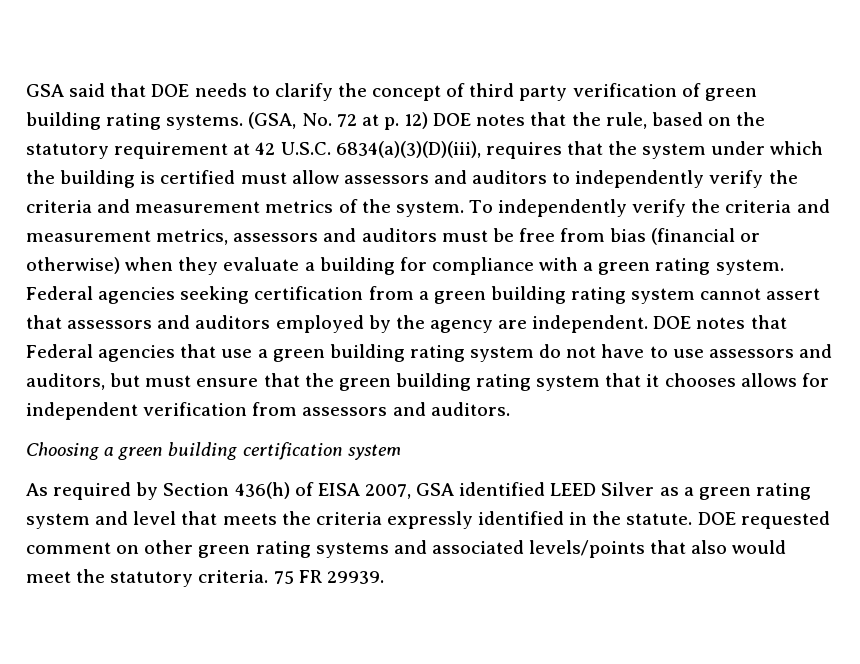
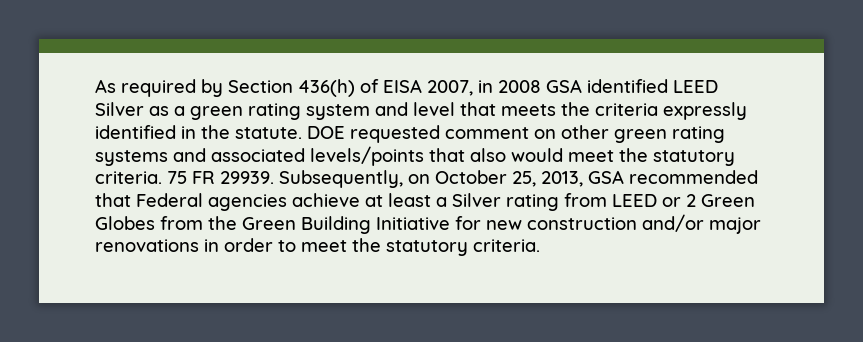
- GSA said that DOE needs to clarify the concept of third party verification of green building rating systems. (GSA, No. 72 at p. 12) DOE notes that the rule, based on the statutory requirement at 42 U.S.C. 6834(a)(3)(D)(iii), requires that the system under which the building is certified must allow assessors and auditors to independently verify the criteria and measurement metrics of the system. To independently verify the criteria and measurement metrics, assessors and auditors must be free from bias (financial or otherwise) when they evaluate a building for compliance with a green rating system. Federal agencies seeking certification from a green building rating system cannot assert that assessors and auditors employed by the agency are independent. DOE notes that Federal agencies that use a green building rating system do not have to use assessors and auditors, but must ensure that the green building rating system that it chooses allows for independent verification from assessors and auditors.
- Choosing a green building certification system
- As required by Section 436(h) of EISA 2007, GSA identified LEED Silver as a green rating system and level that meets the criteria expressly identified in the statute.
+ As required by Section 436(h) of EISA 2007, in 2008 GSA identified LEED Silver as a green rating system and level that meets the criteria expressly identified in the statute.
+ Subsequently, on October 25, 2013, GSA recommended that Federal agencies achieve at least a Silver rating from LEED or 2 Green Globes from the Green Building Initiative for new construction and/or major renovations in order to meet the statutory criteria.

